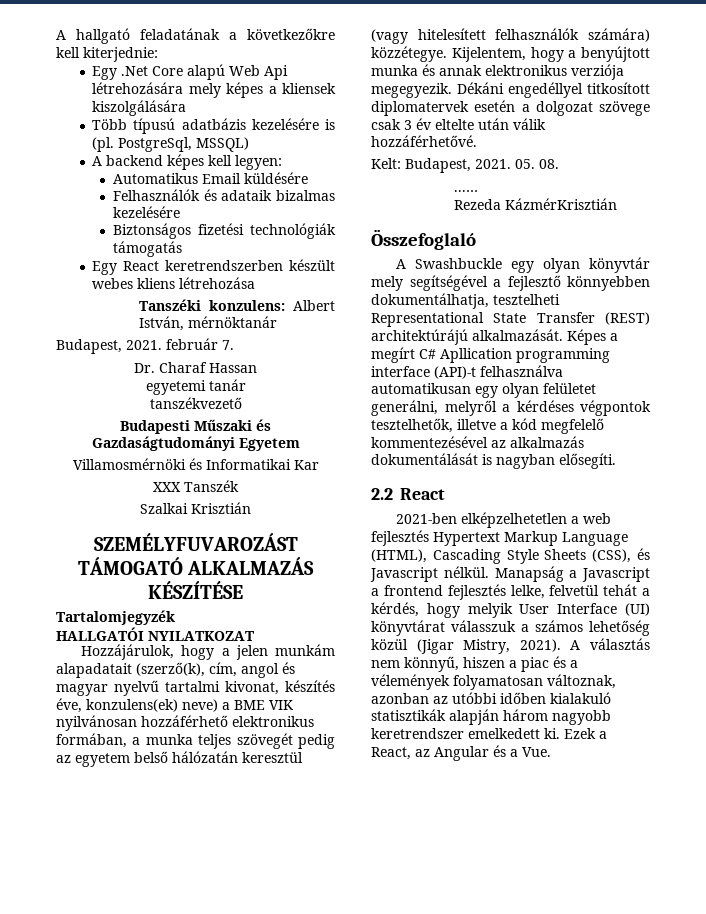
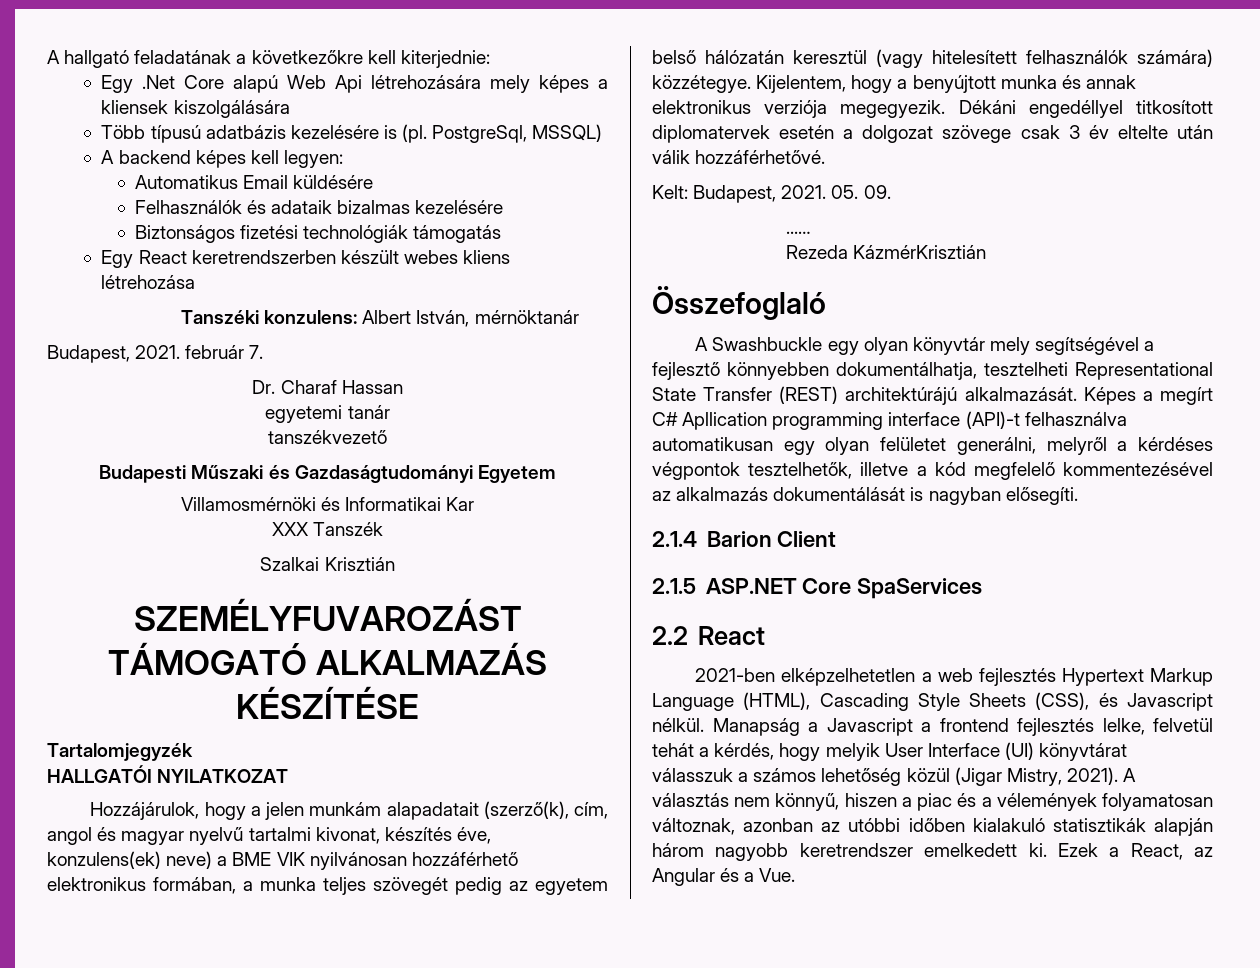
- 05. 08.
+ 05. 09.
+ 2.1.4 Barion Client
+ 2.1.5 ASP.NET Core SpaServices

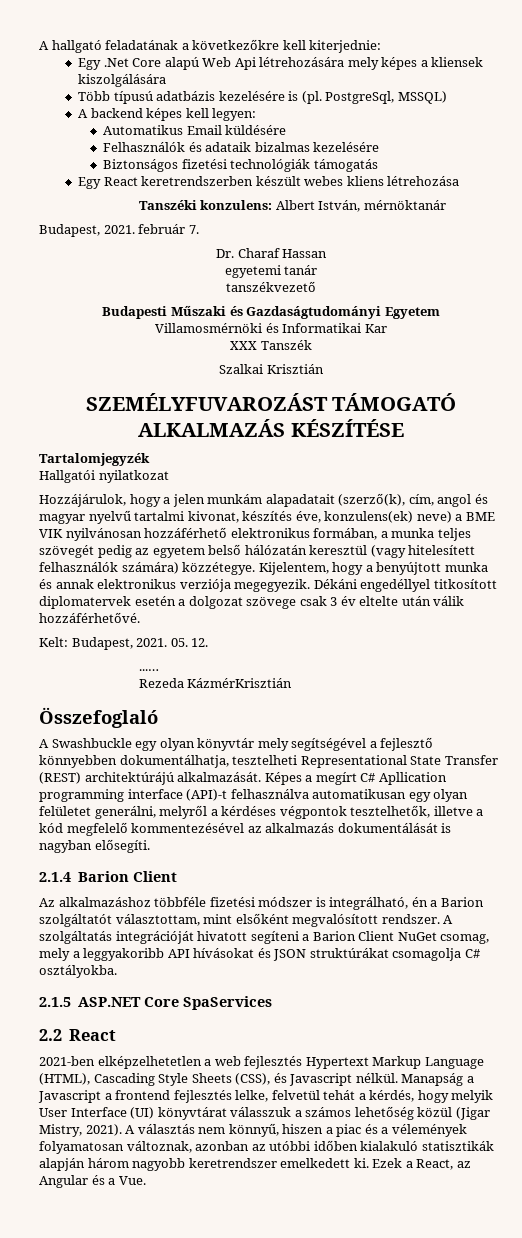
- HALLGATÓI NYILATKOZAT
+ Hallgatói nyilatkozat
- 05. 09.
+ 05. 12.
+ Az alkalmazáshoz többféle fizetési módszer is integrálható, én a Barion szolgáltatót választottam, mint elsőként megvalósított rendszer. A szolgáltatás integrációját hivatott segíteni a Barion Client NuGet csomag, mely a leggyakoribb API hívásokat és JSON struktúrákat csomagolja C# osztályokba.

